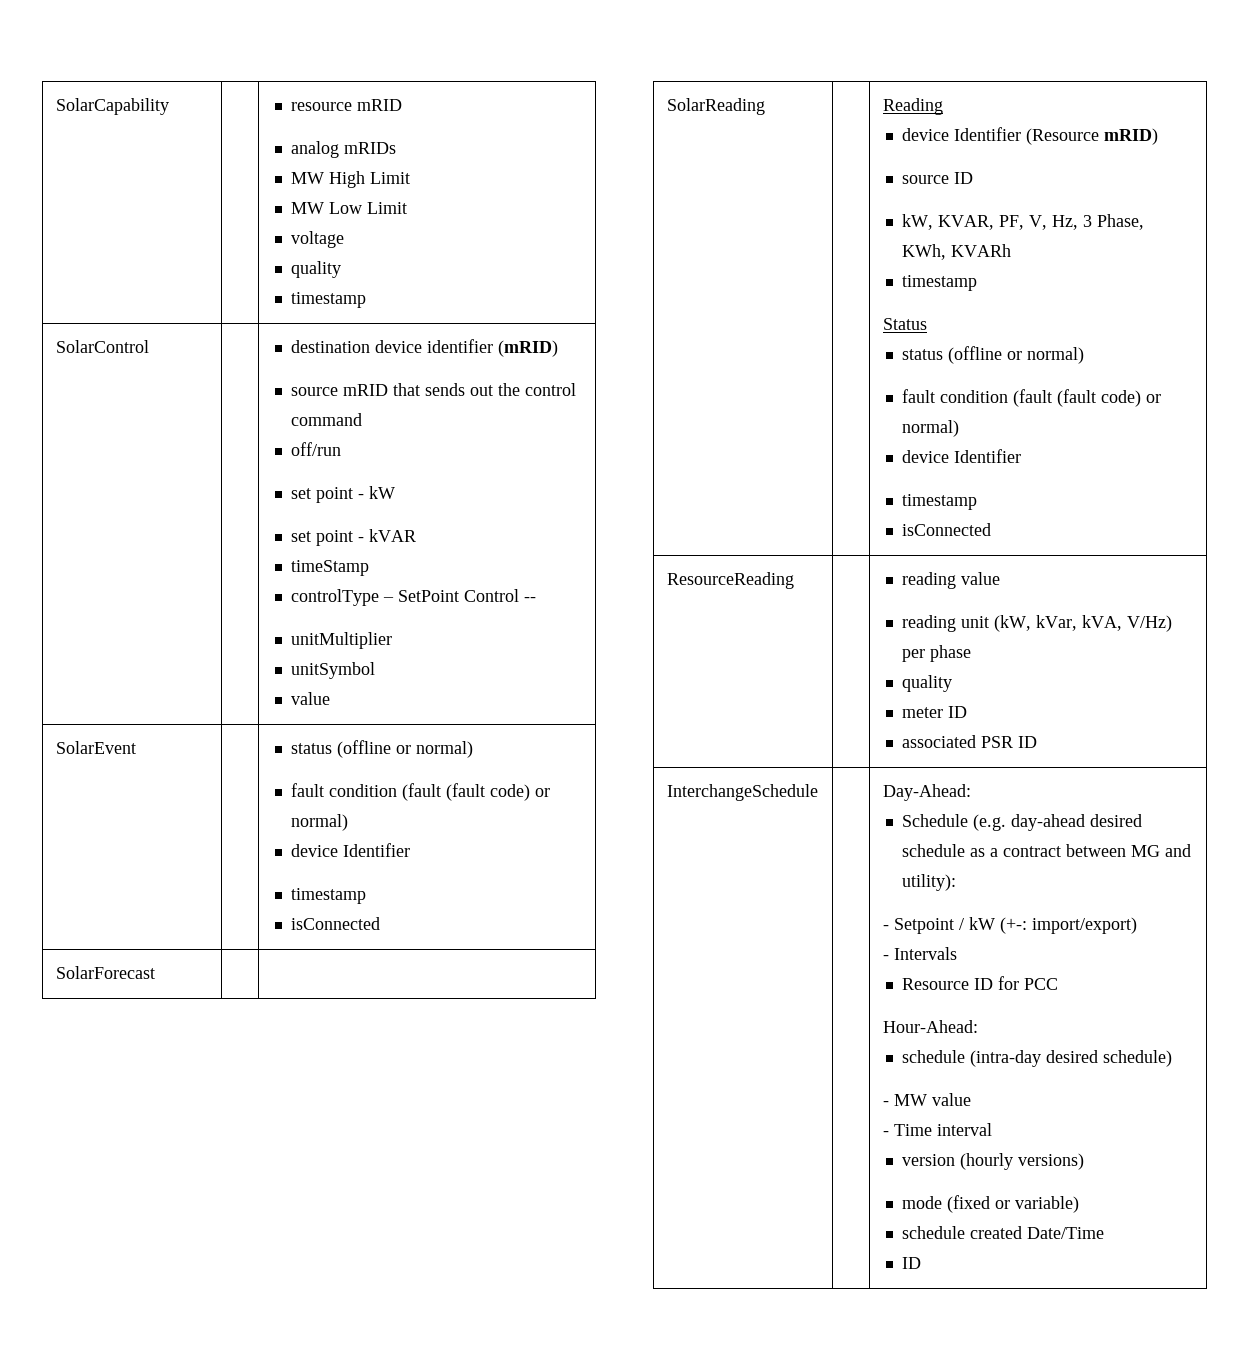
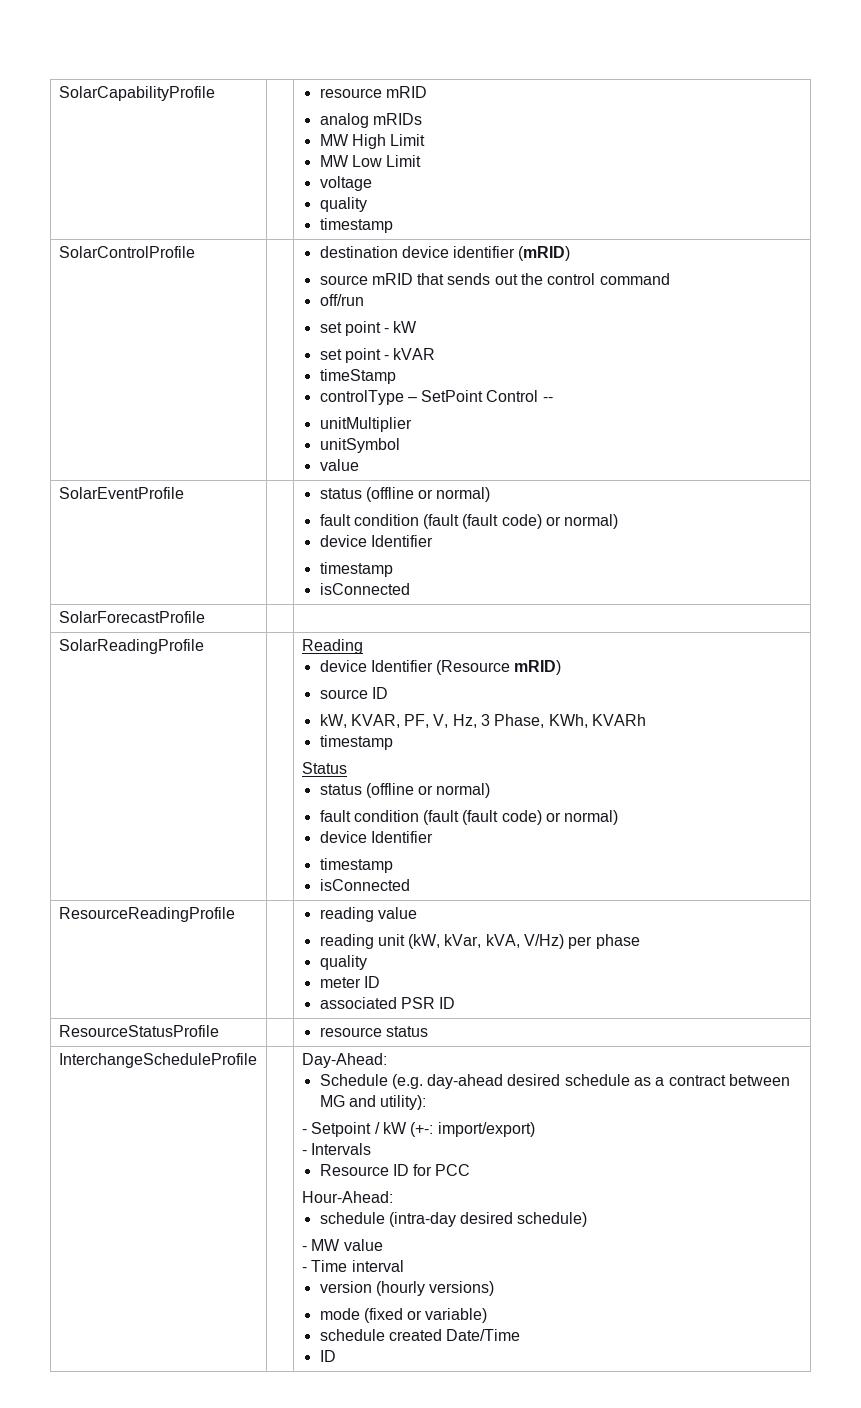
- SolarCapability | | resource mRID
+ SolarCapabilityProfile | | resource mRID
- SolarControl | | destination device identifier (mRID)
+ SolarControlProfile | | destination device identifier (mRID)
- SolarEvent | | status (offline or normal)
+ SolarEventProfile | | status (offline or normal)
- SolarForecast | |
- SolarReading | | Reading
+ SolarForecastProfile | |
+ SolarReadingProfile | | Reading
- ResourceReading | | reading value
+ ResourceReadingProfile | | reading value
- InterchangeSchedule
+ ResourceStatusProfile | | resource status
+ InterchangeScheduleProfile

